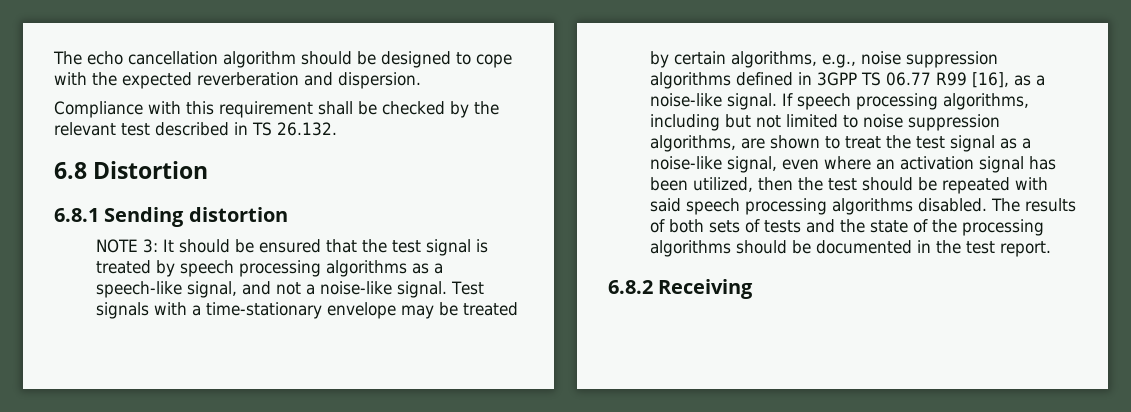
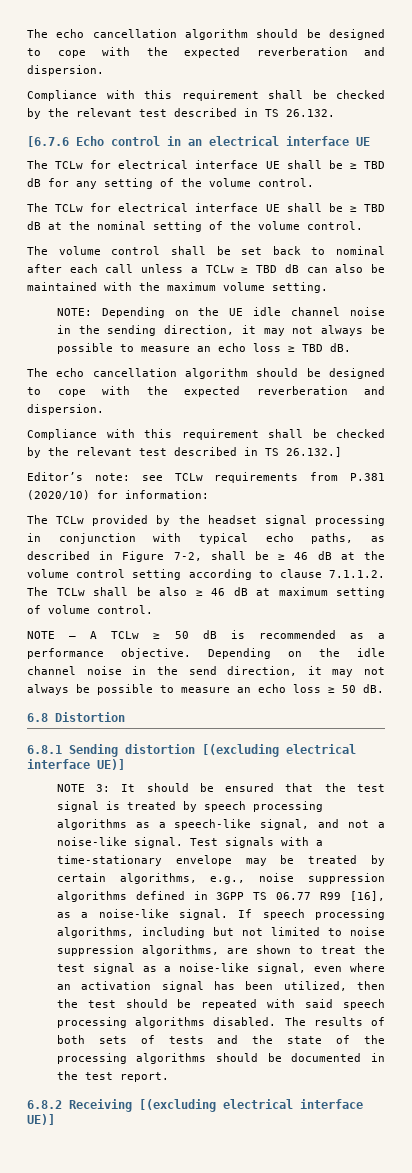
+ [6.7.6 Echo control in an electrical interface UE
+ The TCLw for electrical interface UE shall be ≥ TBD dB for any setting of the volume control.
+ The TCLw for electrical interface UE shall be ≥ TBD dB at the nominal setting of the volume control.
+ The volume control shall be set back to nominal after each call unless a TCLw ≥ TBD dB can also be maintained with the maximum volume setting.
+ NOTE: Depending on the UE idle channel noise in the sending direction, it may not always be possible to measure an echo loss ≥ TBD dB.
+ The echo cancellation algorithm should be designed to cope with the expected reverberation and dispersion.
+ Compliance with this requirement shall be checked by the relevant test described in TS 26.132.]
+ Editor’s note: see TCLw requirements from P.381 (2020/10) for information:
+ The TCLw provided by the headset signal processing in conjunction with typical echo paths, as described in Figure 7-2, shall be ≥ 46 dB at the volume control setting according to clause 7.1.1.2. The TCLw shall be also ≥ 46 dB at maximum setting of volume control.
+ NOTE – A TCLw ≥ 50 dB is recommended as a performance objective. Depending on the idle channel noise in the send direction, it may not always be possible to measure an echo loss ≥ 50 dB.
- 6.8.1 Sending distortion
+ 6.8.1 Sending distortion [(excluding electrical interface UE)]
- 6.8.2 Receiving
+ 6.8.2 Receiving [(excluding electrical interface UE)]

